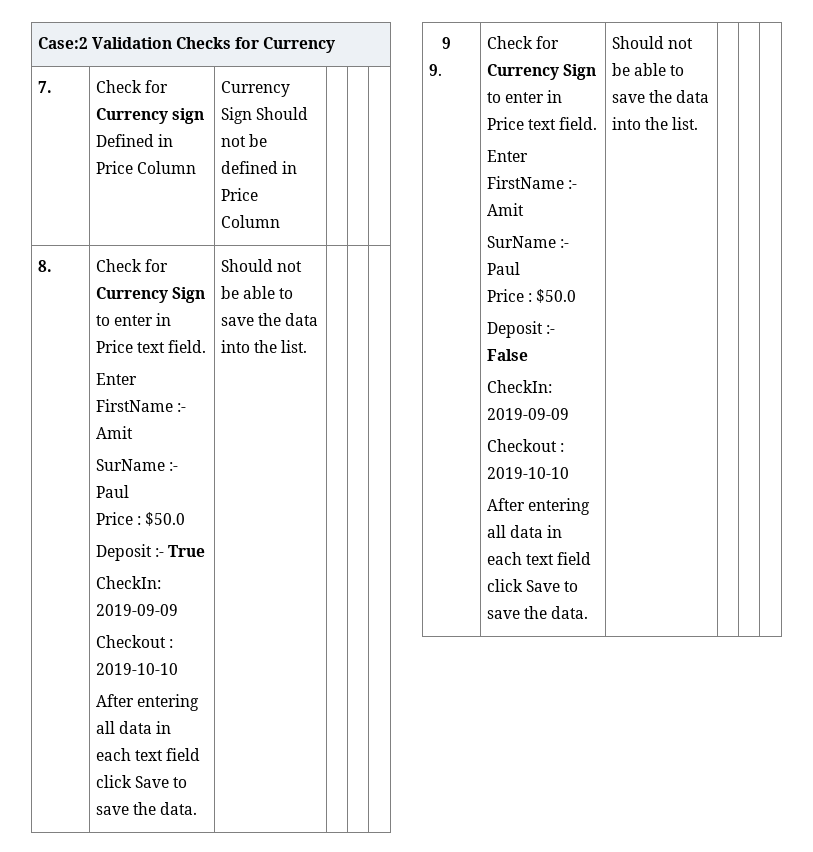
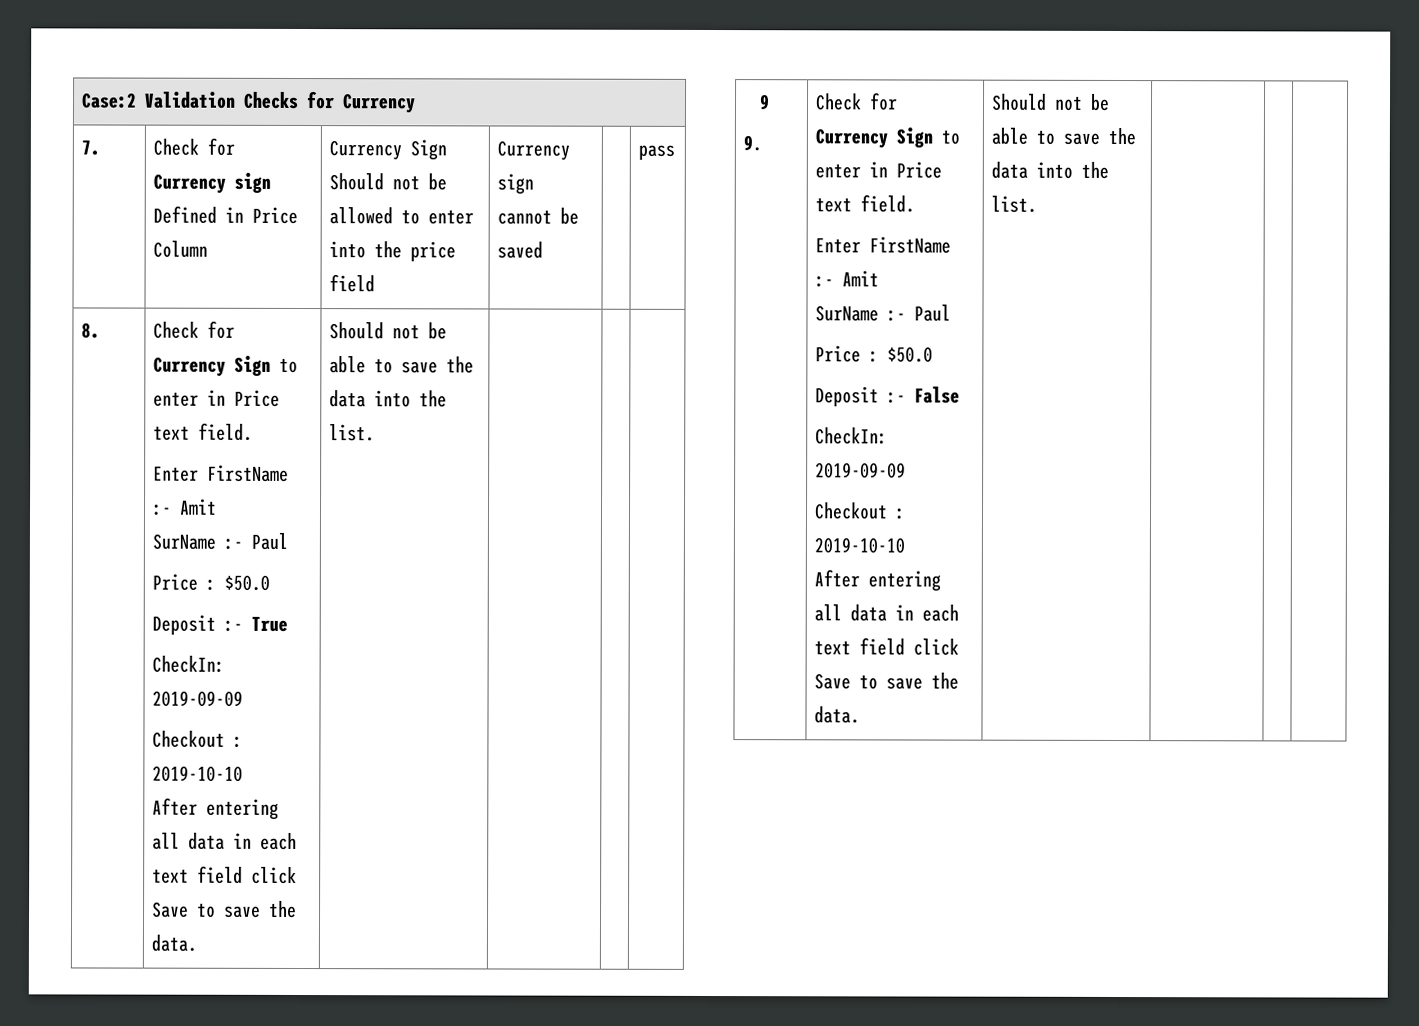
- 7. | Check for Currency sign Defined in Price Column | Currency Sign Should not be defined in Price Column | | |
+ 7. | Check for Currency sign Defined in Price Column | Currency Sign Should not be allowed to enter into the price field | Currency sign cannot be saved | | pass

